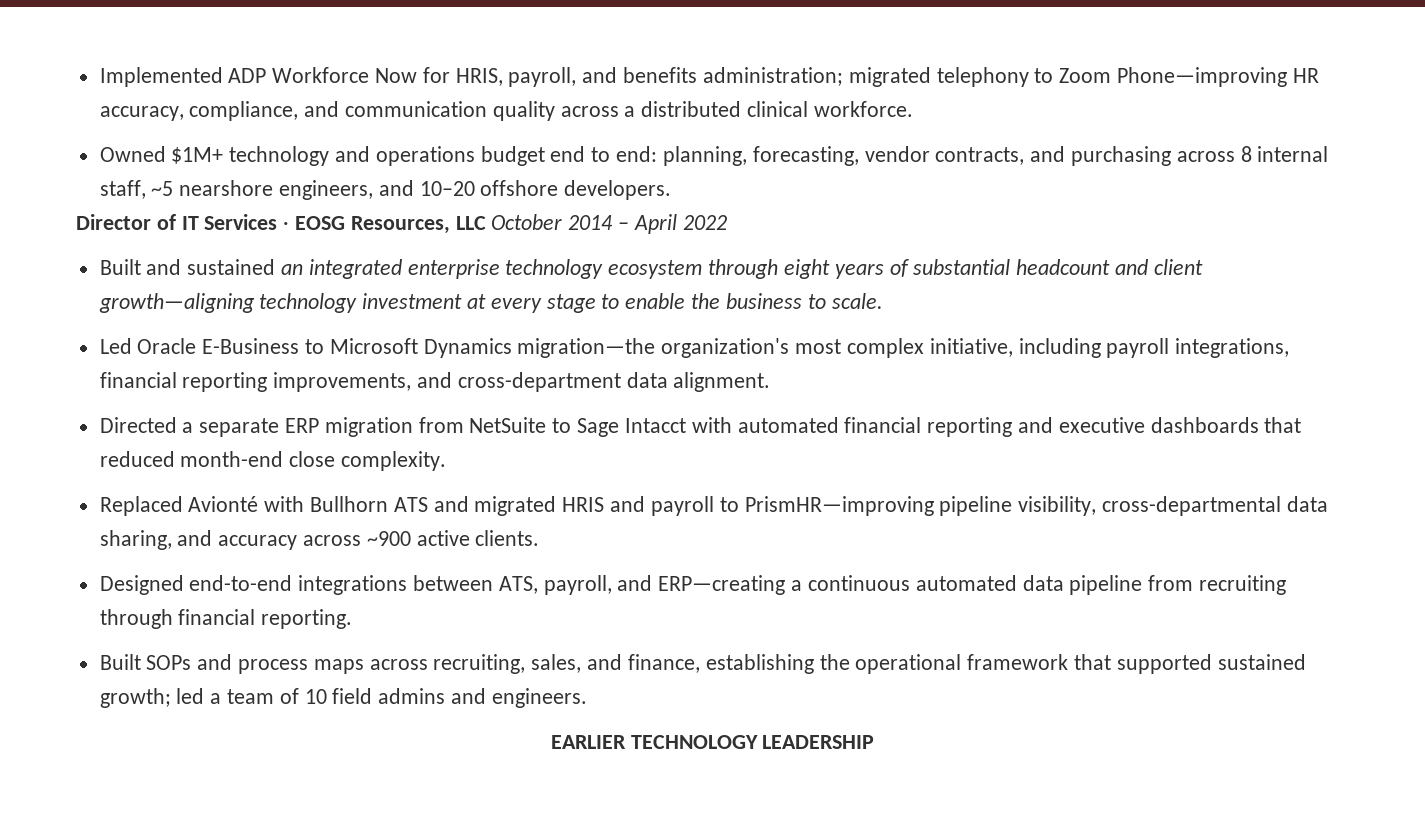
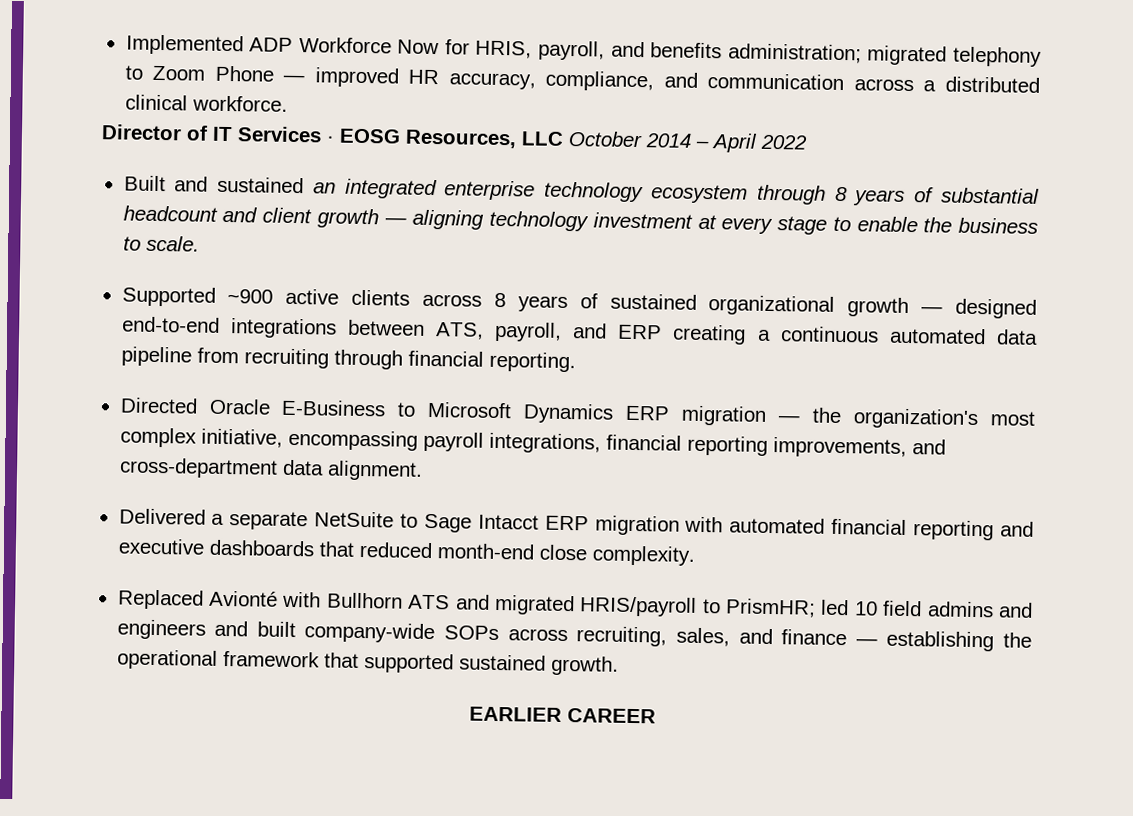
- Implemented ADP Workforce Now for HRIS, payroll, and benefits administration; migrated telephony to Zoom Phone—improving HR accuracy, compliance, and communication quality across a distributed clinical workforce.
+ Implemented ADP Workforce Now for HRIS, payroll, and benefits administration; migrated telephony to Zoom Phone — improved HR accuracy, compliance, and communication across a distributed clinical workforce.
- Owned $1M+ technology and operations budget end to end: planning, forecasting, vendor contracts, and purchasing across 8 internal staff, ~5 nearshore engineers, and 10–20 offshore developers.
- Built and sustained an integrated enterprise technology ecosystem through eight years of substantial headcount and client growth—aligning technology investment at every stage to enable the business to scale.
+ Built and sustained an integrated enterprise technology ecosystem through 8 years of substantial headcount and client growth — aligning technology investment at every stage to enable the business to scale.
- Led Oracle E-Business to Microsoft Dynamics migration—the organization's most complex initiative, including payroll integrations, financial reporting improvements, and cross-department data alignment.
+ Supported ~900 active clients across 8 years of sustained organizational growth — designed end-to-end integrations between ATS, payroll, and ERP creating a continuous automated data pipeline from recruiting through financial reporting.
+ Directed Oracle E-Business to Microsoft Dynamics ERP migration — the organization's most complex initiative, encompassing payroll integrations, financial reporting improvements, and cross-department data alignment.
- Directed a separate ERP migration from NetSuite to Sage Intacct with automated financial reporting and executive dashboards that reduced month-end close complexity.
+ Delivered a separate NetSuite to Sage Intacct ERP migration with automated financial reporting and executive dashboards that reduced month-end close complexity.
- Replaced Avionté with Bullhorn ATS and migrated HRIS and payroll to PrismHR—improving pipeline visibility, cross-departmental data sharing, and accuracy across ~900 active clients.
- Designed end-to-end integrations between ATS, payroll, and ERP—creating a continuous automated data pipeline from recruiting through financial reporting.
- Built SOPs and process maps across recruiting, sales, and finance, establishing the operational framework that supported sustained growth; led a team of 10 field admins and engineers.
+ Replaced Avionté with Bullhorn ATS and migrated HRIS/payroll to PrismHR; led 10 field admins and engineers and built company-wide SOPs across recruiting, sales, and finance — establishing the operational framework that supported sustained growth.
- EARLIER TECHNOLOGY LEADERSHIP
+ EARLIER CAREER

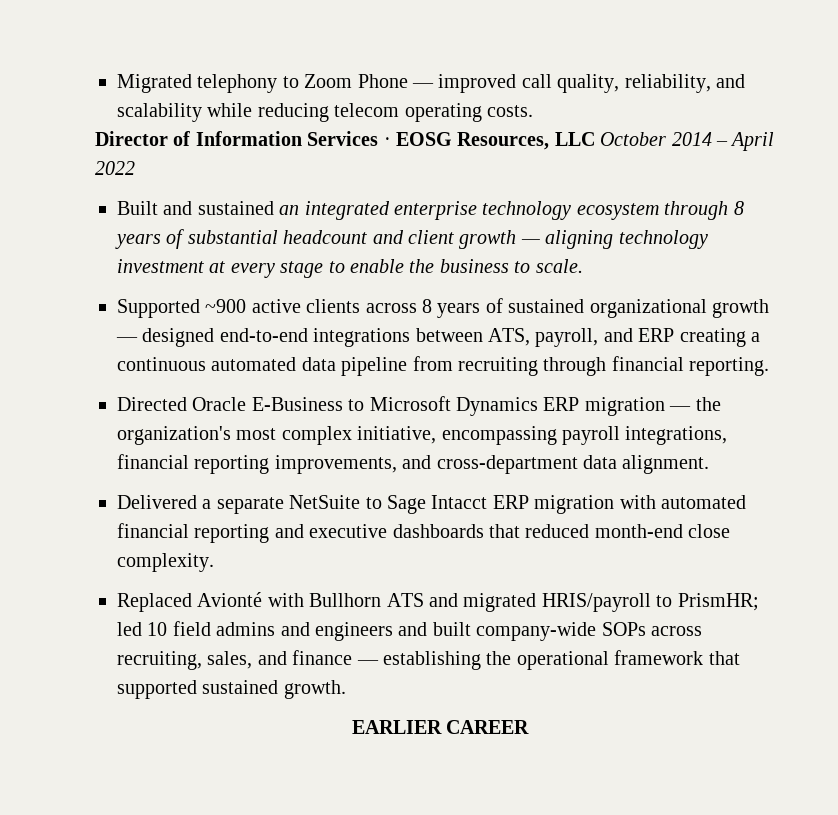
- Implemented ADP Workforce Now for HRIS, payroll, and benefits administration; migrated telephony to Zoom Phone — improved HR accuracy, compliance, and communication across a distributed clinical workforce.
+ Migrated telephony to Zoom Phone — improved call quality, reliability, and scalability while reducing telecom operating costs.
- Director of IT Services · EOSG Resources, LLC October 2014 – April 2022
+ Director of Information Services · EOSG Resources, LLC October 2014 – April 2022

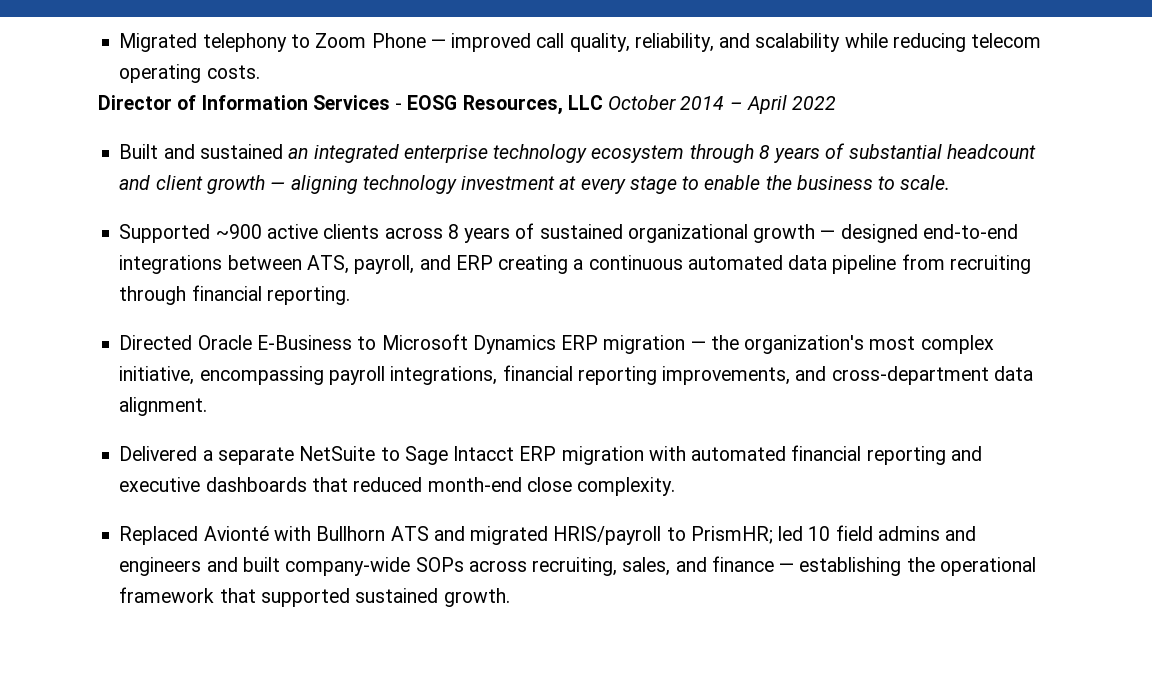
- Director of Information Services · EOSG Resources, LLC October 2014 – April 2022
+ Director of Information Services - EOSG Resources, LLC October 2014 – April 2022
- EARLIER CAREER

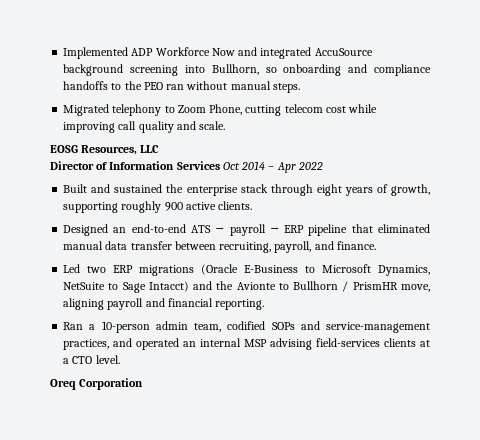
- Migrated telephony to Zoom Phone — improved call quality, reliability, and scalability while reducing telecom operating costs.
+ Implemented ADP Workforce Now and integrated AccuSource background screening into Bullhorn, so onboarding and compliance handoffs to the PEO ran without manual steps.
+ Migrated telephony to Zoom Phone, cutting telecom cost while improving call quality and scale.
+ EOSG Resources, LLC
- Director of Information Services - EOSG Resources, LLC October 2014 – April 2022
+ Director of Information Services Oct 2014 – Apr 2022
- Built and sustained an integrated enterprise technology ecosystem through 8 years of substantial headcount and client growth — aligning technology investment at every stage to enable the business to scale.
- Supported ~900 active clients across 8 years of sustained organizational growth — designed end-to-end integrations between ATS, payroll, and ERP creating a continuous automated data pipeline from recruiting through financial reporting.
- Directed Oracle E-Business to Microsoft Dynamics ERP migration — the organization's most complex initiative, encompassing payroll integrations, financial reporting improvements, and cross-department data alignment.
- Delivered a separate NetSuite to Sage Intacct ERP migration with automated financial reporting and executive dashboards that reduced month-end close complexity.
- Replaced Avionté with Bullhorn ATS and migrated HRIS/payroll to PrismHR; led 10 field admins and engineers and built company-wide SOPs across recruiting, sales, and finance — establishing the operational framework that supported sustained growth.
+ Built and sustained the enterprise stack through eight years of growth, supporting roughly 900 active clients.
+ Designed an end-to-end ATS → payroll → ERP pipeline that eliminated manual data transfer between recruiting, payroll, and finance.
+ Led two ERP migrations (Oracle E-Business to Microsoft Dynamics, NetSuite to Sage Intacct) and the Avionte to Bullhorn / PrismHR move, aligning payroll and financial reporting.
+ Ran a 10-person admin team, codified SOPs and service-management practices, and operated an internal MSP advising field-services clients at a CTO level.
+ Oreq Corporation

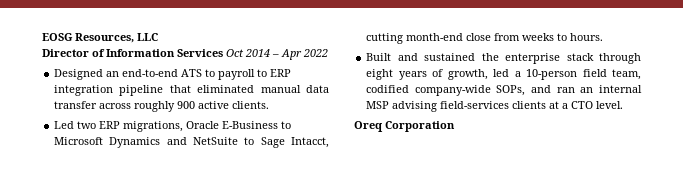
- Implemented ADP Workforce Now and integrated AccuSource background screening into Bullhorn, so onboarding and compliance handoffs to the PEO ran without manual steps.
- Migrated telephony to Zoom Phone, cutting telecom cost while improving call quality and scale.
+ Designed an end-to-end ATS to payroll to ERP integration pipeline that eliminated manual data transfer across roughly 900 active clients.
+ Led two ERP migrations, Oracle E-Business to Microsoft Dynamics and NetSuite to Sage Intacct, cutting month-end close from weeks to hours.
- Built and sustained the enterprise stack through eight years of growth, supporting roughly 900 active clients.
- Designed an end-to-end ATS → payroll → ERP pipeline that eliminated manual data transfer between recruiting, payroll, and finance.
- Led two ERP migrations (Oracle E-Business to Microsoft Dynamics, NetSuite to Sage Intacct) and the Avionte to Bullhorn / PrismHR move, aligning payroll and financial reporting.
- Ran a 10-person admin team, codified SOPs and service-management practices, and operated an internal MSP advising field-services clients at a CTO level.
+ Built and sustained the enterprise stack through eight years of growth, led a 10-person field team, codified company-wide SOPs, and ran an internal MSP advising field-services clients at a CTO level.

